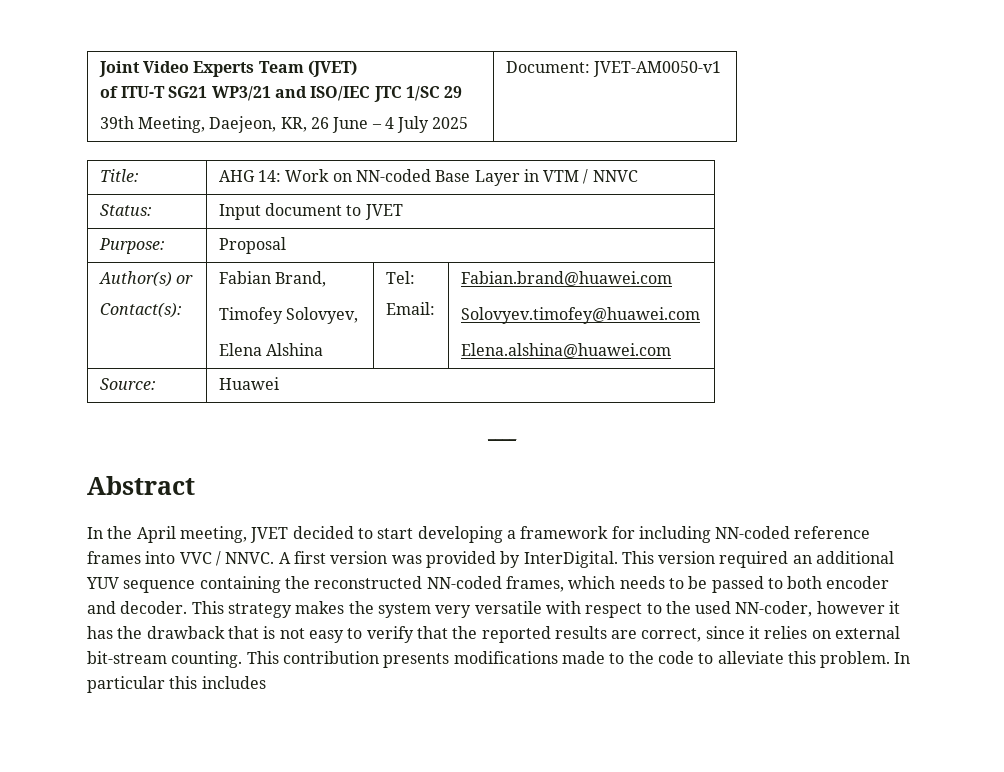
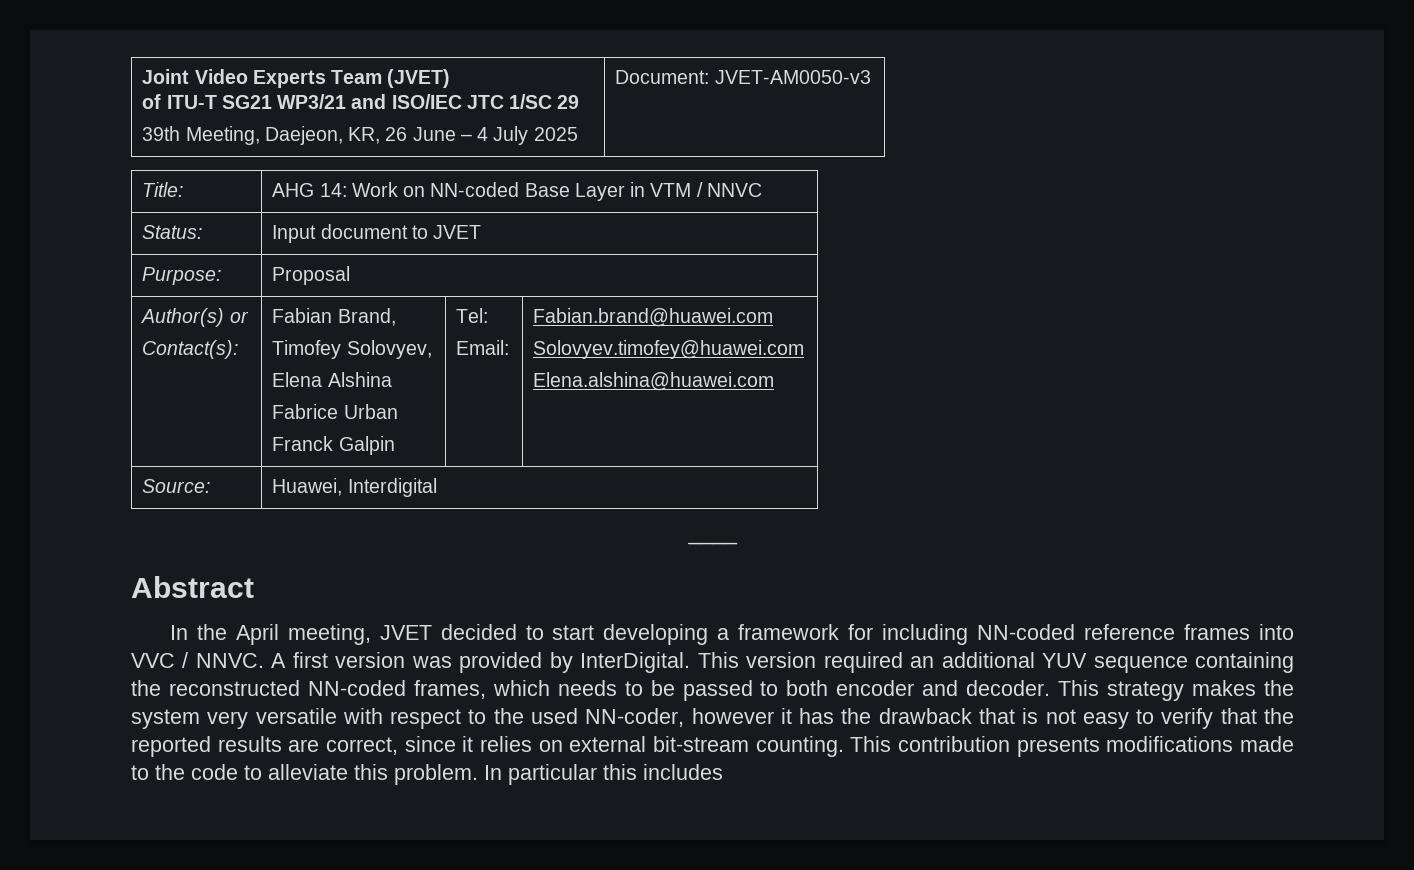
  Joint Video Experts Team (JVET)
  of ITU-T SG21 WP3/21 and ISO/IEC JTC 1/SC 29
- 39th Meeting, Daejeon, KR, 26 June – 4 July 2025 | Document: JVET-AM0050-v1
+ 39th Meeting, Daejeon, KR, 26 June – 4 July 2025 | Document: JVET-AM0050-v3
  Author(s) or
  Contact(s): | Fabian Brand,
  Timofey Solovyev,
- Elena Alshina | Tel:
+ Elena Alshina
+ Fabrice Urban
+ Franck Galpin | Tel:
- Source: | Huawei
+ Source: | Huawei, Interdigital

